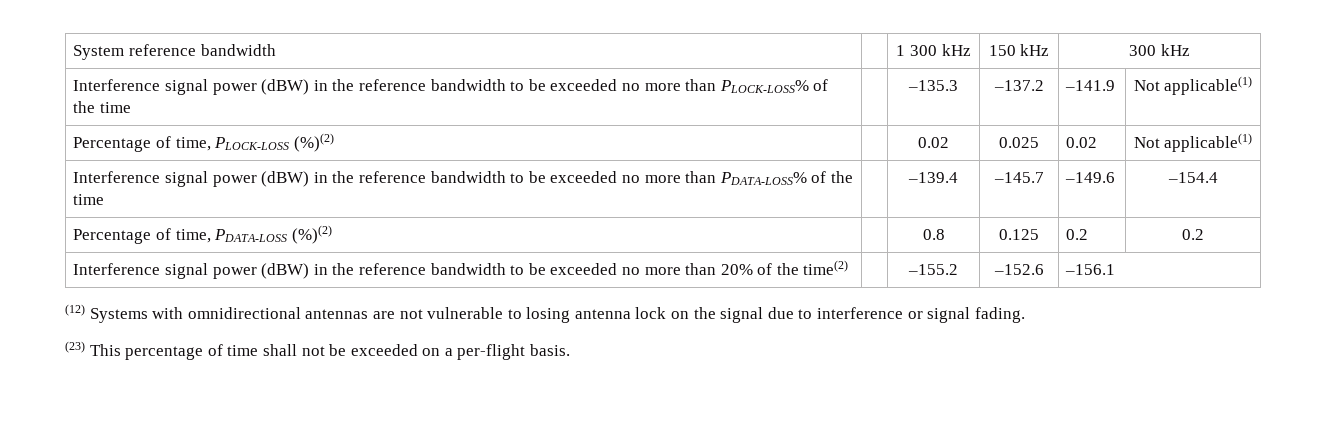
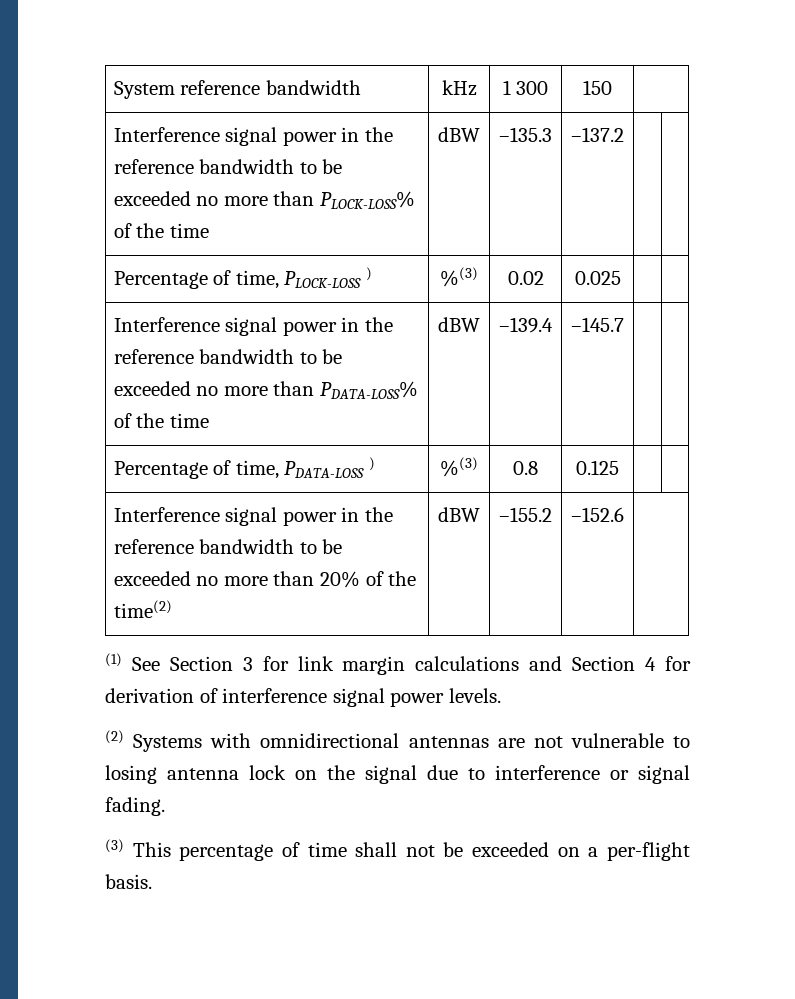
- System reference bandwidth | | 1 300 kHz | 150 kHz | 300 kHz
- Interference signal power (dBW) in the reference bandwidth to be exceeded no more than PLOCK-LOSS% of the time | | –135.3 | –137.2 | –141.9 | Not applicable(1)
+ System reference bandwidth | kHz | 1 300 | 150 |
+ Interference signal power in the reference bandwidth to be exceeded no more than PLOCK-LOSS% of the time | dBW | –135.3 | –137.2 | |
- Percentage of time, PLOCK-LOSS (%)(2) | | 0.02 | 0.025 | 0.02 | Not applicable(1)
- Interference signal power (dBW) in the reference bandwidth to be exceeded no more than PDATA-LOSS% of the time | | –139.4 | –145.7 | –149.6 | –154.4
+ Percentage of time, PLOCK-LOSS ) | %(3) | 0.02 | 0.025 | |
+ Interference signal power in the reference bandwidth to be exceeded no more than PDATA-LOSS% of the time | dBW | –139.4 | –145.7 | |
- Percentage of time, PDATA-LOSS (%)(2) | | 0.8 | 0.125 | 0.2 | 0.2
- Interference signal power (dBW) in the reference bandwidth to be exceeded no more than 20% of the time(2) | | –155.2 | –152.6 | –156.1
- (12) Systems with omnidirectional antennas are not vulnerable to losing antenna lock on the signal due to interference or signal fading.
+ Percentage of time, PDATA-LOSS ) | %(3) | 0.8 | 0.125 | |
+ Interference signal power in the reference bandwidth to be exceeded no more than 20% of the time(2) | dBW | –155.2 | –152.6 |
+ (1) See Section 3 for link margin calculations and Section 4 for derivation of interference signal power levels.
+ (2) Systems with omnidirectional antennas are not vulnerable to losing antenna lock on the signal due to interference or signal fading.
- (23) This percentage of time shall not be exceeded on a per-flight basis.
+ (3) This percentage of time shall not be exceeded on a per-flight basis.

